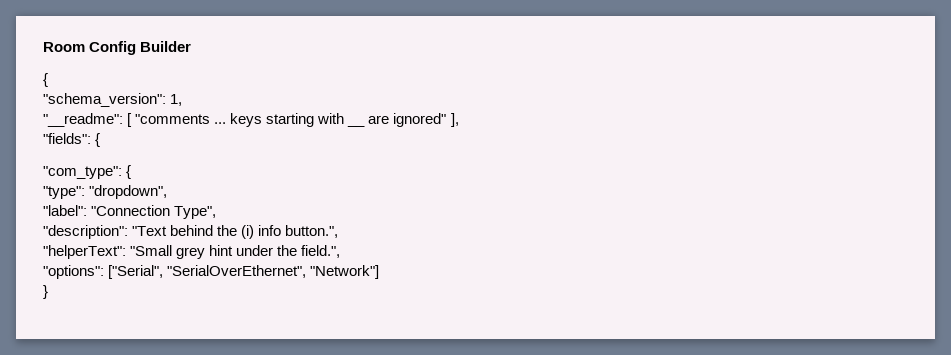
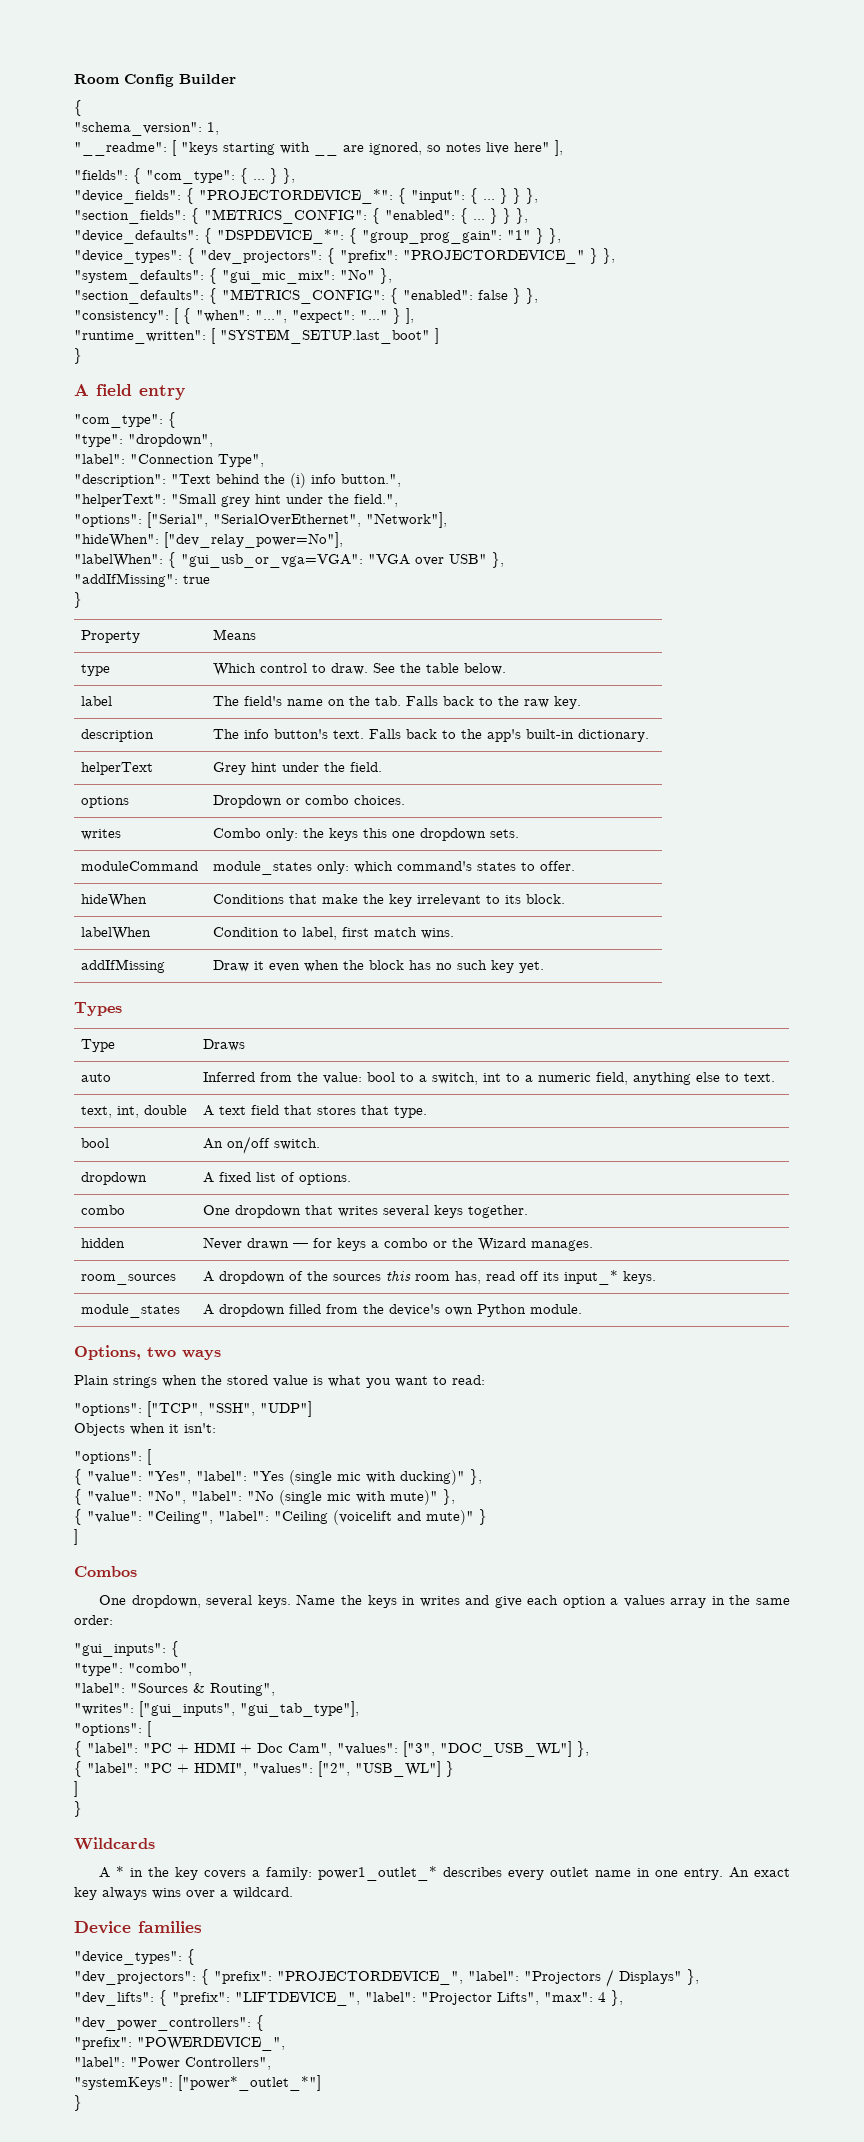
- "__readme": [ "comments ... keys starting with __ are ignored" ],
- "fields": {
+ "__readme": [ "keys starting with __ are ignored, so notes live here" ],
+ "fields": { "com_type": { ... } },
+ "device_fields": { "PROJECTORDEVICE_*": { "input": { ... } } },
+ "section_fields": { "METRICS_CONFIG": { "enabled": { ... } } },
+ "device_defaults": { "DSPDEVICE_*": { "group_prog_gain": "1" } },
+ "device_types": { "dev_projectors": { "prefix": "PROJECTORDEVICE_" } },
+ "system_defaults": { "gui_mic_mix": "No" },
+ "section_defaults": { "METRICS_CONFIG": { "enabled": false } },
+ "consistency": [ { "when": "...", "expect": "..." } ],
+ "runtime_written": [ "SYSTEM_SETUP.last_boot" ]
+ }
+ A field entry
- "options": ["Serial", "SerialOverEthernet", "Network"]
+ "options": ["Serial", "SerialOverEthernet", "Network"],
+ "hideWhen": ["dev_relay_power=No"],
+ "labelWhen": { "gui_usb_or_vga=VGA": "VGA over USB" },
+ "addIfMissing": true
+ }
+ Property | Means
+ type | Which control to draw. See the table below.
+ label | The field's name on the tab. Falls back to the raw key.
+ description | The info button's text. Falls back to the app's built-in dictionary.
+ helperText | Grey hint under the field.
+ options | Dropdown or combo choices.
+ writes | Combo only: the keys this one dropdown sets.
+ moduleCommand | module_states only: which command's states to offer.
+ hideWhen | Conditions that make the key irrelevant to its block.
+ labelWhen | Condition to label, first match wins.
+ addIfMissing | Draw it even when the block has no such key yet.
+ Types
+ Type | Draws
+ auto | Inferred from the value: bool to a switch, int to a numeric field, anything else to text.
+ text, int, double | A text field that stores that type.
+ bool | An on/off switch.
+ dropdown | A fixed list of options.
+ combo | One dropdown that writes several keys together.
+ hidden | Never drawn — for keys a combo or the Wizard manages.
+ room_sources | A dropdown of the sources this room has, read off its input_* keys.
+ module_states | A dropdown filled from the device's own Python module.
+ Options, two ways
+ Plain strings when the stored value is what you want to read:
+ "options": ["TCP", "SSH", "UDP"]
+ Objects when it isn't:
+ "options": [
+ { "value": "Yes", "label": "Yes (single mic with ducking)" },
+ { "value": "No", "label": "No (single mic with mute)" },
+ { "value": "Ceiling", "label": "Ceiling (voicelift and mute)" }
+ ]
+ Combos
+ One dropdown, several keys. Name the keys in writes and give each option a values array in the same order:
+ "gui_inputs": {
+ "type": "combo",
+ "label": "Sources & Routing",
+ "writes": ["gui_inputs", "gui_tab_type"],
+ "options": [
+ { "label": "PC + HDMI + Doc Cam", "values": ["3", "DOC_USB_WL"] },
+ { "label": "PC + HDMI", "values": ["2", "USB_WL"] }
+ ]
+ }
+ Wildcards
+ A * in the key covers a family: power1_outlet_* describes every outlet name in one entry. An exact key always wins over a wildcard.
+ Device families
+ "device_types": {
+ "dev_projectors": { "prefix": "PROJECTORDEVICE_", "label": "Projectors / Displays" },
+ "dev_lifts": { "prefix": "LIFTDEVICE_", "label": "Projector Lifts", "max": 4 },
+ "dev_power_controllers": {
+ "prefix": "POWERDEVICE_",
+ "label": "Power Controllers",
+ "systemKeys": ["power*_outlet_*"]

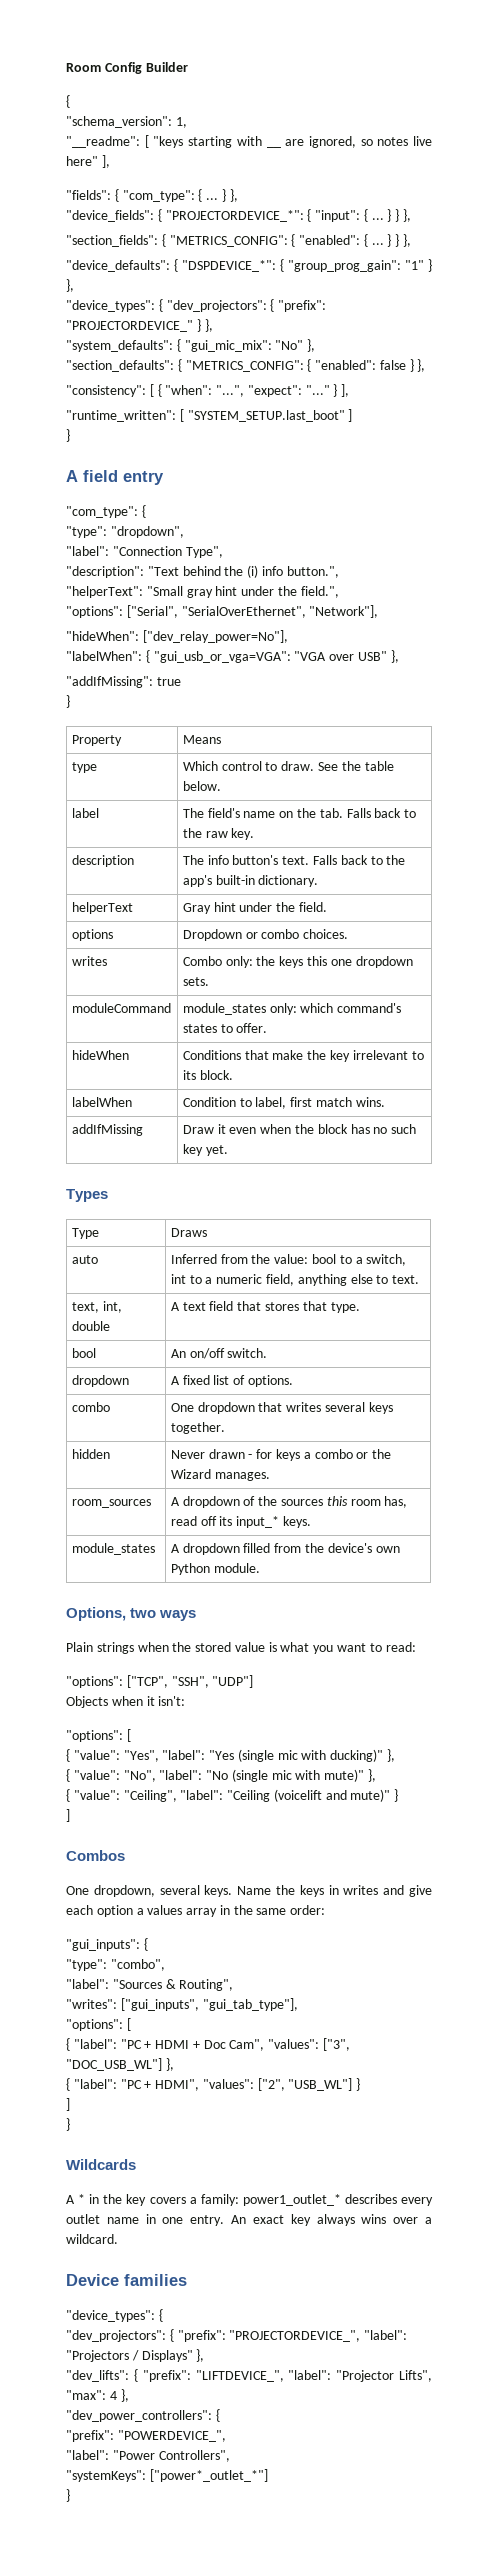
- "helperText": "Small grey hint under the field.",
+ "helperText": "Small gray hint under the field.",
- helperText | Grey hint under the field.
+ helperText | Gray hint under the field.
- hidden | Never drawn — for keys a combo or the Wizard manages.
+ hidden | Never drawn - for keys a combo or the Wizard manages.

